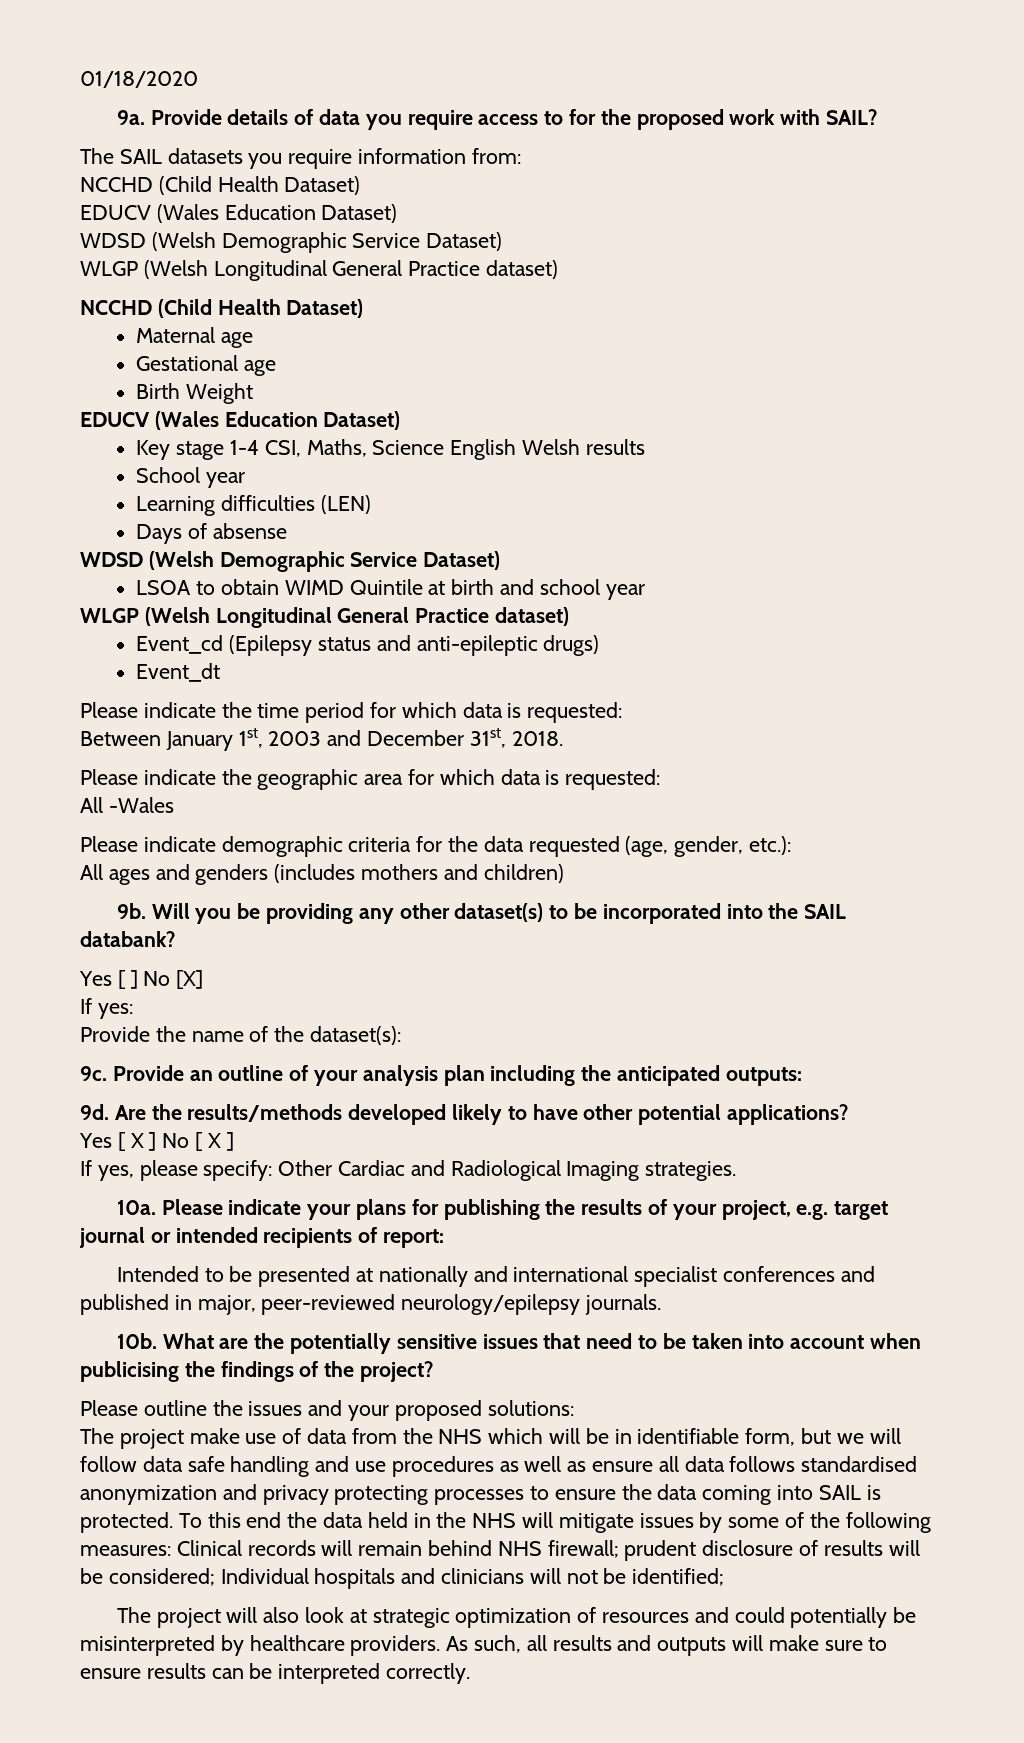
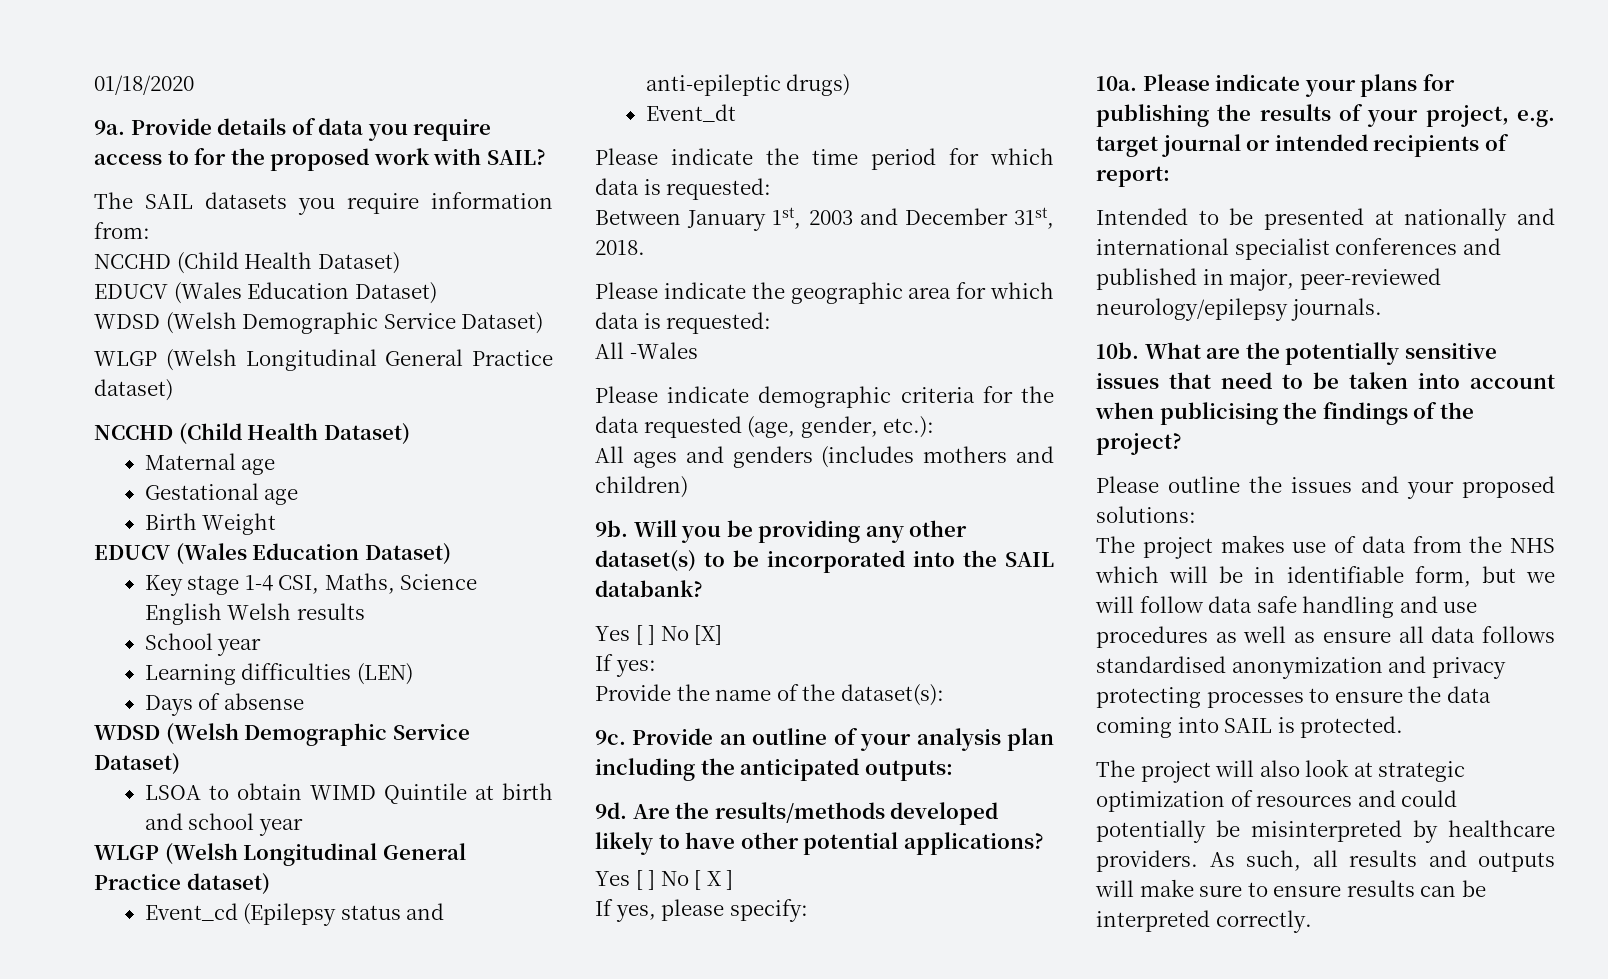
- Yes [ X ] No [ X ]
+ Yes [ ] No [ X ]
- If yes, please specify: Other Cardiac and Radiological Imaging strategies.
+ If yes, please specify:
- The project make use of data from the NHS which will be in identifiable form, but we will follow data safe handling and use procedures as well as ensure all data follows standardised anonymization and privacy protecting processes to ensure the data coming into SAIL is protected. To this end the data held in the NHS will mitigate issues by some of the following measures: Clinical records will remain behind NHS firewall; prudent disclosure of results will be considered; Individual hospitals and clinicians will not be identified;
+ The project makes use of data from the NHS which will be in identifiable form, but we will follow data safe handling and use procedures as well as ensure all data follows standardised anonymization and privacy protecting processes to ensure the data coming into SAIL is protected.

